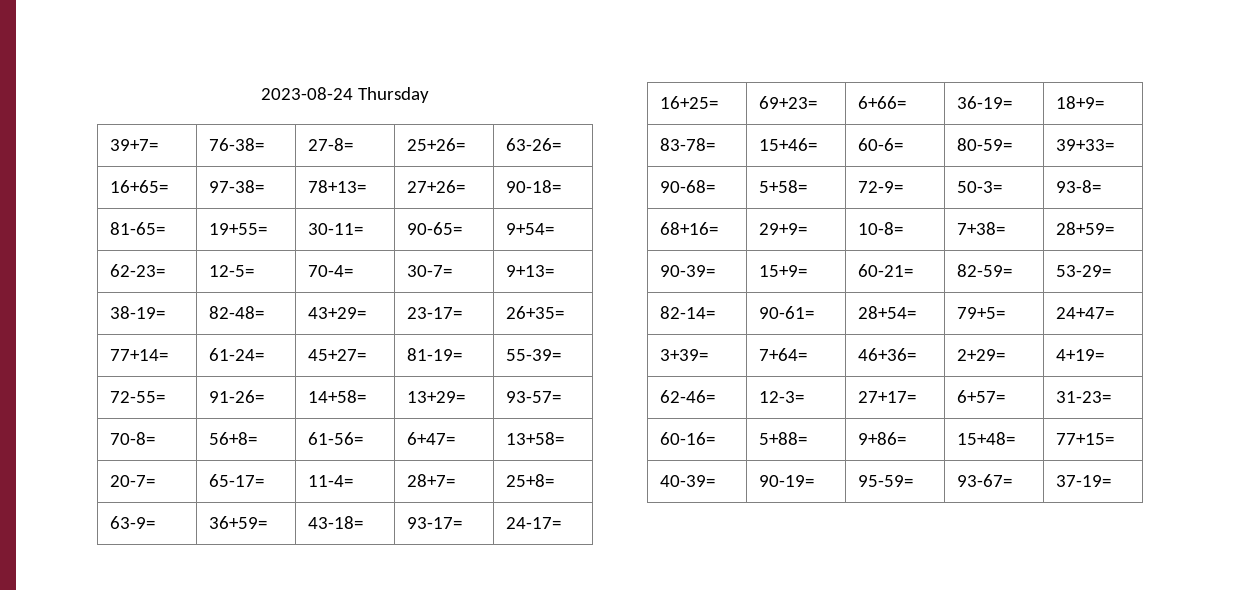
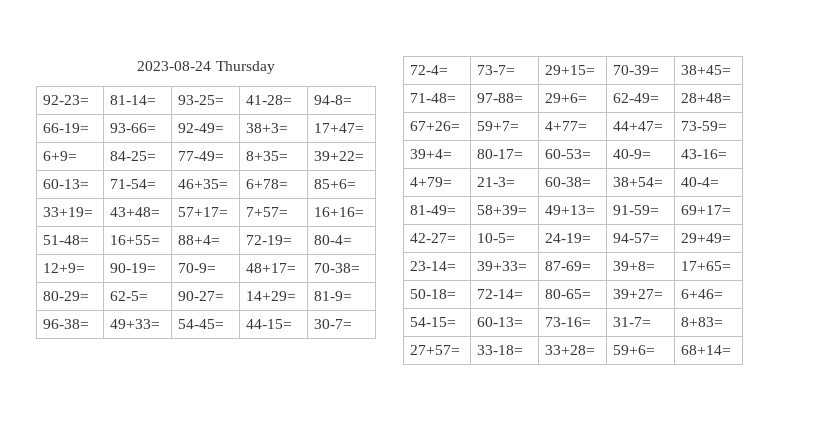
- 39+7= | 76-38= | 27-8= | 25+26= | 63-26=
- 16+65= | 97-38= | 78+13= | 27+26= | 90-18=
- 81-65= | 19+55= | 30-11= | 90-65= | 9+54=
- 62-23= | 12-5= | 70-4= | 30-7= | 9+13=
- 38-19= | 82-48= | 43+29= | 23-17= | 26+35=
- 77+14= | 61-24= | 45+27= | 81-19= | 55-39=
- 72-55= | 91-26= | 14+58= | 13+29= | 93-57=
- 70-8= | 56+8= | 61-56= | 6+47= | 13+58=
- 20-7= | 65-17= | 11-4= | 28+7= | 25+8=
- 63-9= | 36+59= | 43-18= | 93-17= | 24-17=
- 16+25= | 69+23= | 6+66= | 36-19= | 18+9=
- 83-78= | 15+46= | 60-6= | 80-59= | 39+33=
- 90-68= | 5+58= | 72-9= | 50-3= | 93-8=
- 68+16= | 29+9= | 10-8= | 7+38= | 28+59=
- 90-39= | 15+9= | 60-21= | 82-59= | 53-29=
- 82-14= | 90-61= | 28+54= | 79+5= | 24+47=
- 3+39= | 7+64= | 46+36= | 2+29= | 4+19=
- 62-46= | 12-3= | 27+17= | 6+57= | 31-23=
- 60-16= | 5+88= | 9+86= | 15+48= | 77+15=
- 40-39= | 90-19= | 95-59= | 93-67= | 37-19=
+ 92-23= | 81-14= | 93-25= | 41-28= | 94-8=
+ 66-19= | 93-66= | 92-49= | 38+3= | 17+47=
+ 6+9= | 84-25= | 77-49= | 8+35= | 39+22=
+ 60-13= | 71-54= | 46+35= | 6+78= | 85+6=
+ 33+19= | 43+48= | 57+17= | 7+57= | 16+16=
+ 51-48= | 16+55= | 88+4= | 72-19= | 80-4=
+ 12+9= | 90-19= | 70-9= | 48+17= | 70-38=
+ 80-29= | 62-5= | 90-27= | 14+29= | 81-9=
+ 96-38= | 49+33= | 54-45= | 44-15= | 30-7=
+ 72-4= | 73-7= | 29+15= | 70-39= | 38+45=
+ 71-48= | 97-88= | 29+6= | 62-49= | 28+48=
+ 67+26= | 59+7= | 4+77= | 44+47= | 73-59=
+ 39+4= | 80-17= | 60-53= | 40-9= | 43-16=
+ 4+79= | 21-3= | 60-38= | 38+54= | 40-4=
+ 81-49= | 58+39= | 49+13= | 91-59= | 69+17=
+ 42-27= | 10-5= | 24-19= | 94-57= | 29+49=
+ 23-14= | 39+33= | 87-69= | 39+8= | 17+65=
+ 50-18= | 72-14= | 80-65= | 39+27= | 6+46=
+ 54-15= | 60-13= | 73-16= | 31-7= | 8+83=
+ 27+57= | 33-18= | 33+28= | 59+6= | 68+14=

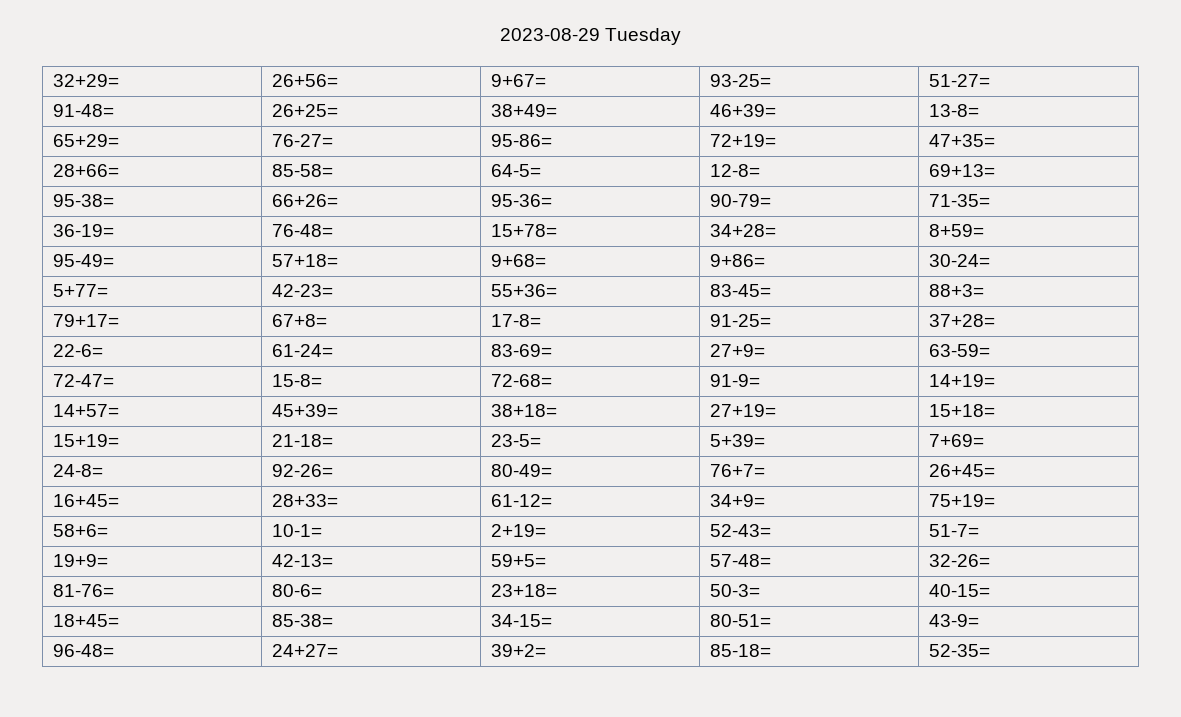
- 2023-08-24 Thursday
- 92-23= | 81-14= | 93-25= | 41-28= | 94-8=
- 66-19= | 93-66= | 92-49= | 38+3= | 17+47=
- 6+9= | 84-25= | 77-49= | 8+35= | 39+22=
- 60-13= | 71-54= | 46+35= | 6+78= | 85+6=
- 33+19= | 43+48= | 57+17= | 7+57= | 16+16=
- 51-48= | 16+55= | 88+4= | 72-19= | 80-4=
- 12+9= | 90-19= | 70-9= | 48+17= | 70-38=
- 80-29= | 62-5= | 90-27= | 14+29= | 81-9=
- 96-38= | 49+33= | 54-45= | 44-15= | 30-7=
- 72-4= | 73-7= | 29+15= | 70-39= | 38+45=
- 71-48= | 97-88= | 29+6= | 62-49= | 28+48=
- 67+26= | 59+7= | 4+77= | 44+47= | 73-59=
- 39+4= | 80-17= | 60-53= | 40-9= | 43-16=
- 4+79= | 21-3= | 60-38= | 38+54= | 40-4=
- 81-49= | 58+39= | 49+13= | 91-59= | 69+17=
- 42-27= | 10-5= | 24-19= | 94-57= | 29+49=
- 23-14= | 39+33= | 87-69= | 39+8= | 17+65=
- 50-18= | 72-14= | 80-65= | 39+27= | 6+46=
- 54-15= | 60-13= | 73-16= | 31-7= | 8+83=
- 27+57= | 33-18= | 33+28= | 59+6= | 68+14=
+ 2023-08-29 Tuesday
+ 32+29= | 26+56= | 9+67= | 93-25= | 51-27=
+ 91-48= | 26+25= | 38+49= | 46+39= | 13-8=
+ 65+29= | 76-27= | 95-86= | 72+19= | 47+35=
+ 28+66= | 85-58= | 64-5= | 12-8= | 69+13=
+ 95-38= | 66+26= | 95-36= | 90-79= | 71-35=
+ 36-19= | 76-48= | 15+78= | 34+28= | 8+59=
+ 95-49= | 57+18= | 9+68= | 9+86= | 30-24=
+ 5+77= | 42-23= | 55+36= | 83-45= | 88+3=
+ 79+17= | 67+8= | 17-8= | 91-25= | 37+28=
+ 22-6= | 61-24= | 83-69= | 27+9= | 63-59=
+ 72-47= | 15-8= | 72-68= | 91-9= | 14+19=
+ 14+57= | 45+39= | 38+18= | 27+19= | 15+18=
+ 15+19= | 21-18= | 23-5= | 5+39= | 7+69=
+ 24-8= | 92-26= | 80-49= | 76+7= | 26+45=
+ 16+45= | 28+33= | 61-12= | 34+9= | 75+19=
+ 58+6= | 10-1= | 2+19= | 52-43= | 51-7=
+ 19+9= | 42-13= | 59+5= | 57-48= | 32-26=
+ 81-76= | 80-6= | 23+18= | 50-3= | 40-15=
+ 18+45= | 85-38= | 34-15= | 80-51= | 43-9=
+ 96-48= | 24+27= | 39+2= | 85-18= | 52-35=

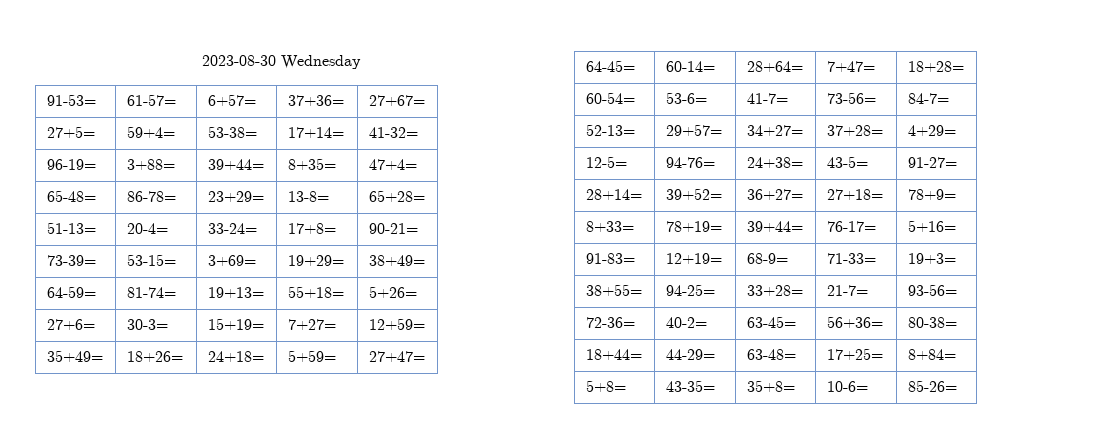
- 2023-08-29 Tuesday
- 32+29= | 26+56= | 9+67= | 93-25= | 51-27=
- 91-48= | 26+25= | 38+49= | 46+39= | 13-8=
- 65+29= | 76-27= | 95-86= | 72+19= | 47+35=
- 28+66= | 85-58= | 64-5= | 12-8= | 69+13=
- 95-38= | 66+26= | 95-36= | 90-79= | 71-35=
- 36-19= | 76-48= | 15+78= | 34+28= | 8+59=
- 95-49= | 57+18= | 9+68= | 9+86= | 30-24=
- 5+77= | 42-23= | 55+36= | 83-45= | 88+3=
- 79+17= | 67+8= | 17-8= | 91-25= | 37+28=
- 22-6= | 61-24= | 83-69= | 27+9= | 63-59=
- 72-47= | 15-8= | 72-68= | 91-9= | 14+19=
- 14+57= | 45+39= | 38+18= | 27+19= | 15+18=
- 15+19= | 21-18= | 23-5= | 5+39= | 7+69=
- 24-8= | 92-26= | 80-49= | 76+7= | 26+45=
- 16+45= | 28+33= | 61-12= | 34+9= | 75+19=
- 58+6= | 10-1= | 2+19= | 52-43= | 51-7=
- 19+9= | 42-13= | 59+5= | 57-48= | 32-26=
- 81-76= | 80-6= | 23+18= | 50-3= | 40-15=
- 18+45= | 85-38= | 34-15= | 80-51= | 43-9=
- 96-48= | 24+27= | 39+2= | 85-18= | 52-35=
+ 2023-08-30 Wednesday
+ 91-53= | 61-57= | 6+57= | 37+36= | 27+67=
+ 27+5= | 59+4= | 53-38= | 17+14= | 41-32=
+ 96-19= | 3+88= | 39+44= | 8+35= | 47+4=
+ 65-48= | 86-78= | 23+29= | 13-8= | 65+28=
+ 51-13= | 20-4= | 33-24= | 17+8= | 90-21=
+ 73-39= | 53-15= | 3+69= | 19+29= | 38+49=
+ 64-59= | 81-74= | 19+13= | 55+18= | 5+26=
+ 27+6= | 30-3= | 15+19= | 7+27= | 12+59=
+ 35+49= | 18+26= | 24+18= | 5+59= | 27+47=
+ 64-45= | 60-14= | 28+64= | 7+47= | 18+28=
+ 60-54= | 53-6= | 41-7= | 73-56= | 84-7=
+ 52-13= | 29+57= | 34+27= | 37+28= | 4+29=
+ 12-5= | 94-76= | 24+38= | 43-5= | 91-27=
+ 28+14= | 39+52= | 36+27= | 27+18= | 78+9=
+ 8+33= | 78+19= | 39+44= | 76-17= | 5+16=
+ 91-83= | 12+19= | 68-9= | 71-33= | 19+3=
+ 38+55= | 94-25= | 33+28= | 21-7= | 93-56=
+ 72-36= | 40-2= | 63-45= | 56+36= | 80-38=
+ 18+44= | 44-29= | 63-48= | 17+25= | 8+84=
+ 5+8= | 43-35= | 35+8= | 10-6= | 85-26=

